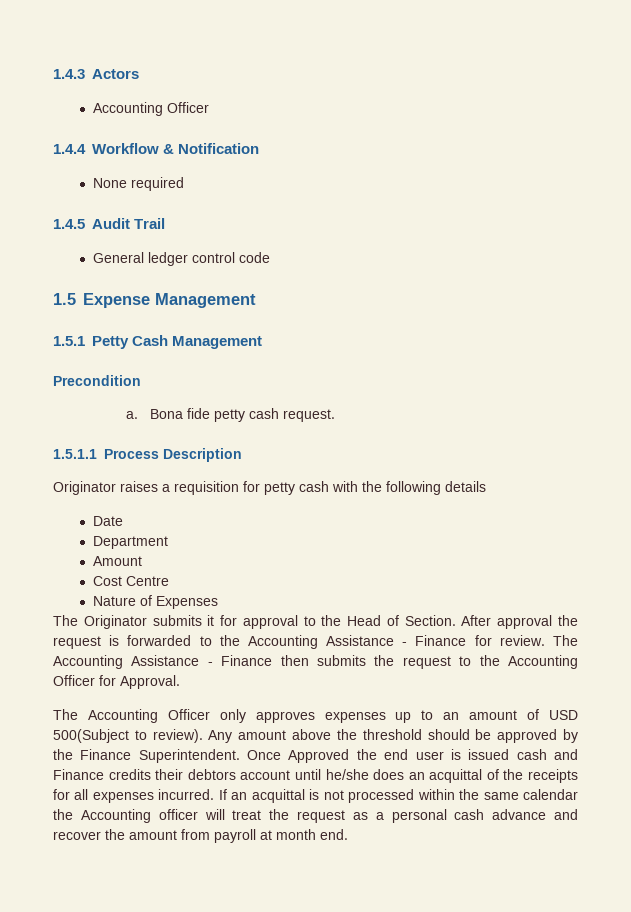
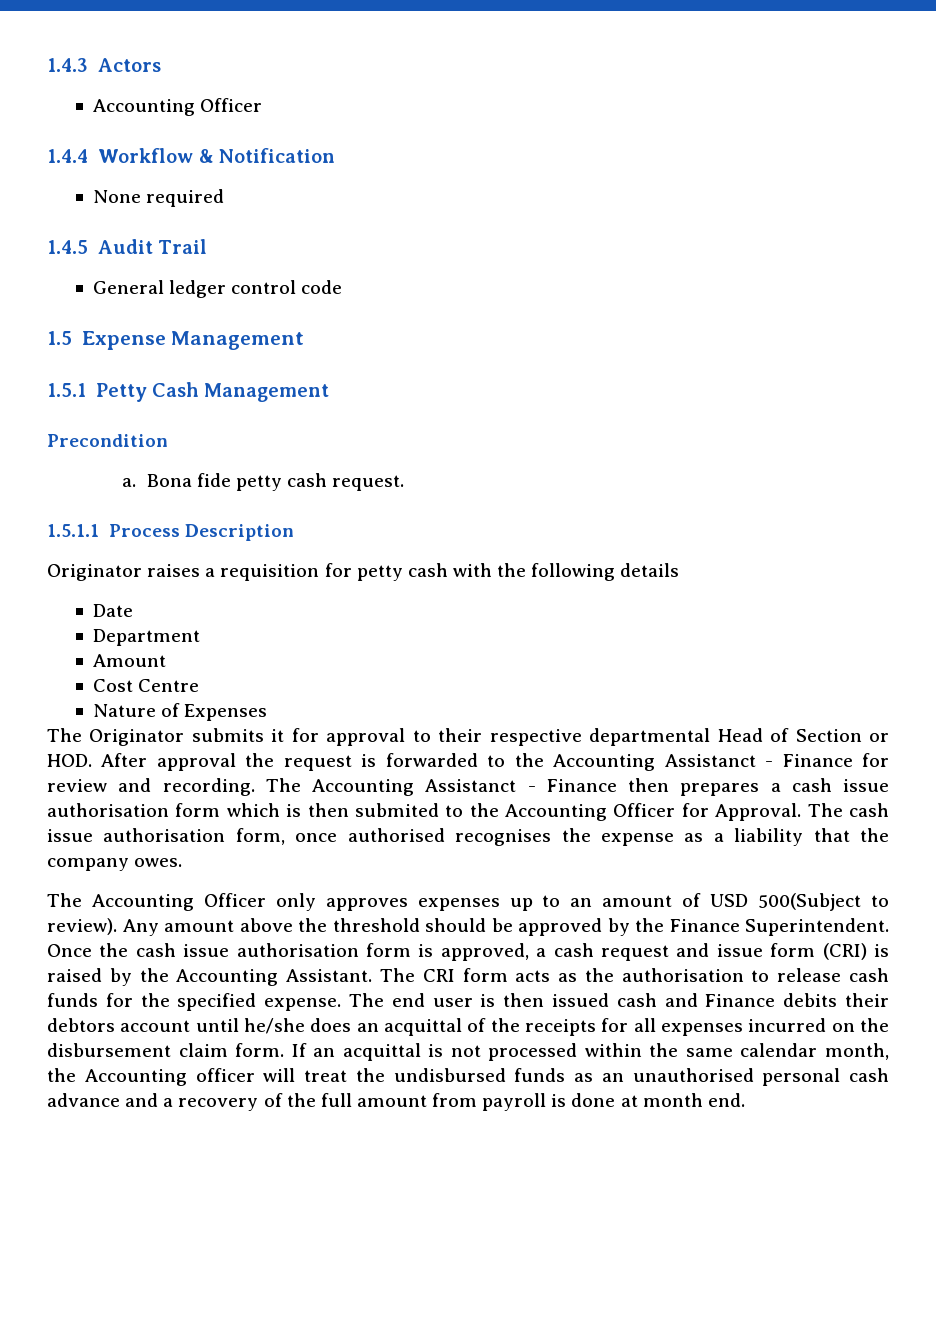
- The Originator submits it for approval to the Head of Section. After approval the request is forwarded to the Accounting Assistance - Finance for review. The Accounting Assistance - Finance then submits the request to the Accounting Officer for Approval.
+ The Originator submits it for approval to their respective departmental Head of Section or HOD. After approval the request is forwarded to the Accounting Assistanct - Finance for review and recording. The Accounting Assistanct - Finance then prepares a cash issue authorisation form which is then submited to the Accounting Officer for Approval. The cash issue authorisation form, once authorised recognises the expense as a liability that the company owes.
- Once Approved the end user is issued cash and Finance credits their debtors account until he/she does an acquittal of the receipts for all expenses incurred.
+ Once the cash issue authorisation form is approved, a cash request and issue form (CRI) is raised by the Accounting Assistant. The CRI form acts as the authorisation to release cash funds for the specified expense. The end user is then issued cash and Finance debits their debtors account until he/she does an acquittal of the receipts for all expenses incurred on the disbursement claim form.
- If an acquittal is not processed within the same calendar the Accounting officer will treat the request as a personal cash advance and recover the amount from payroll at month end.
+ If an acquittal is not processed within the same calendar month, the Accounting officer will treat the undisbursed funds as an unauthorised personal cash advance and a recovery of the full amount from payroll is done at month end.

